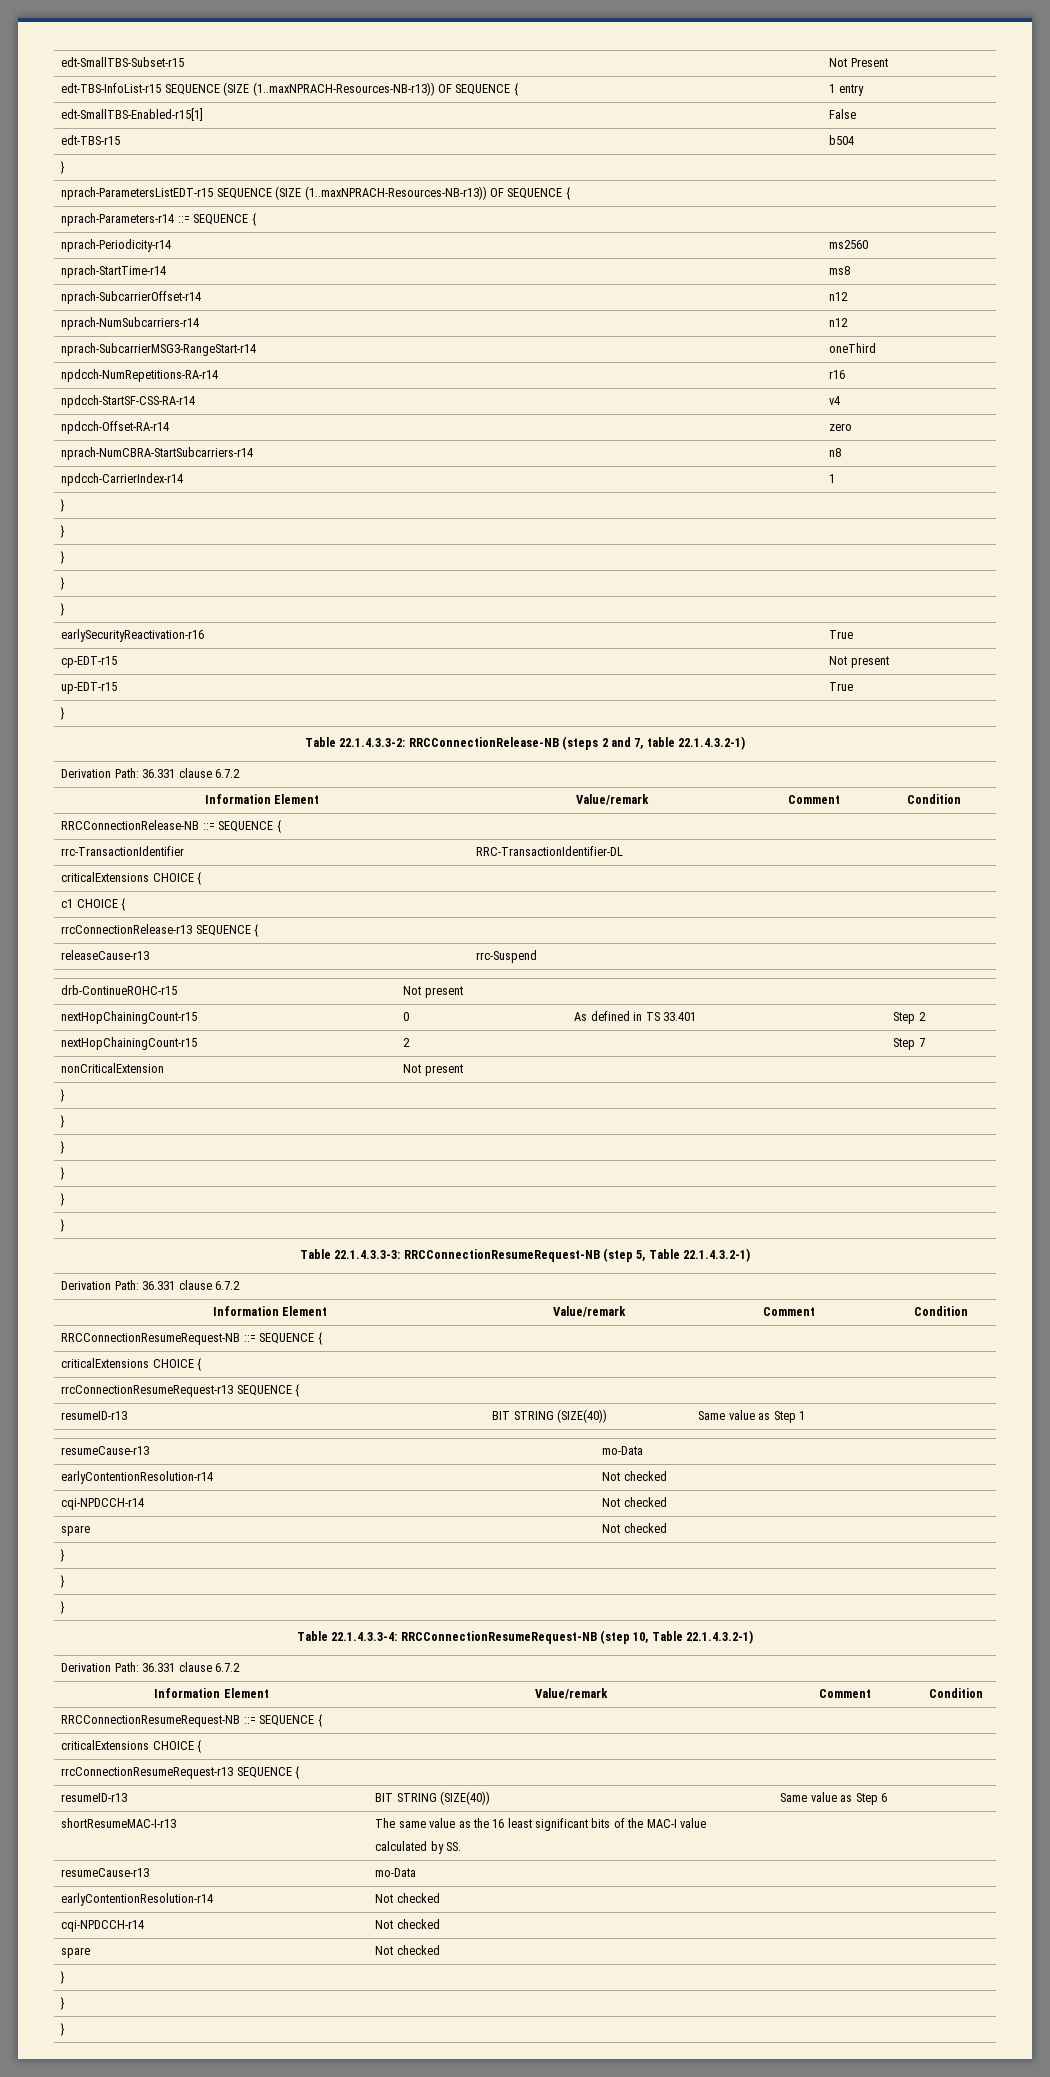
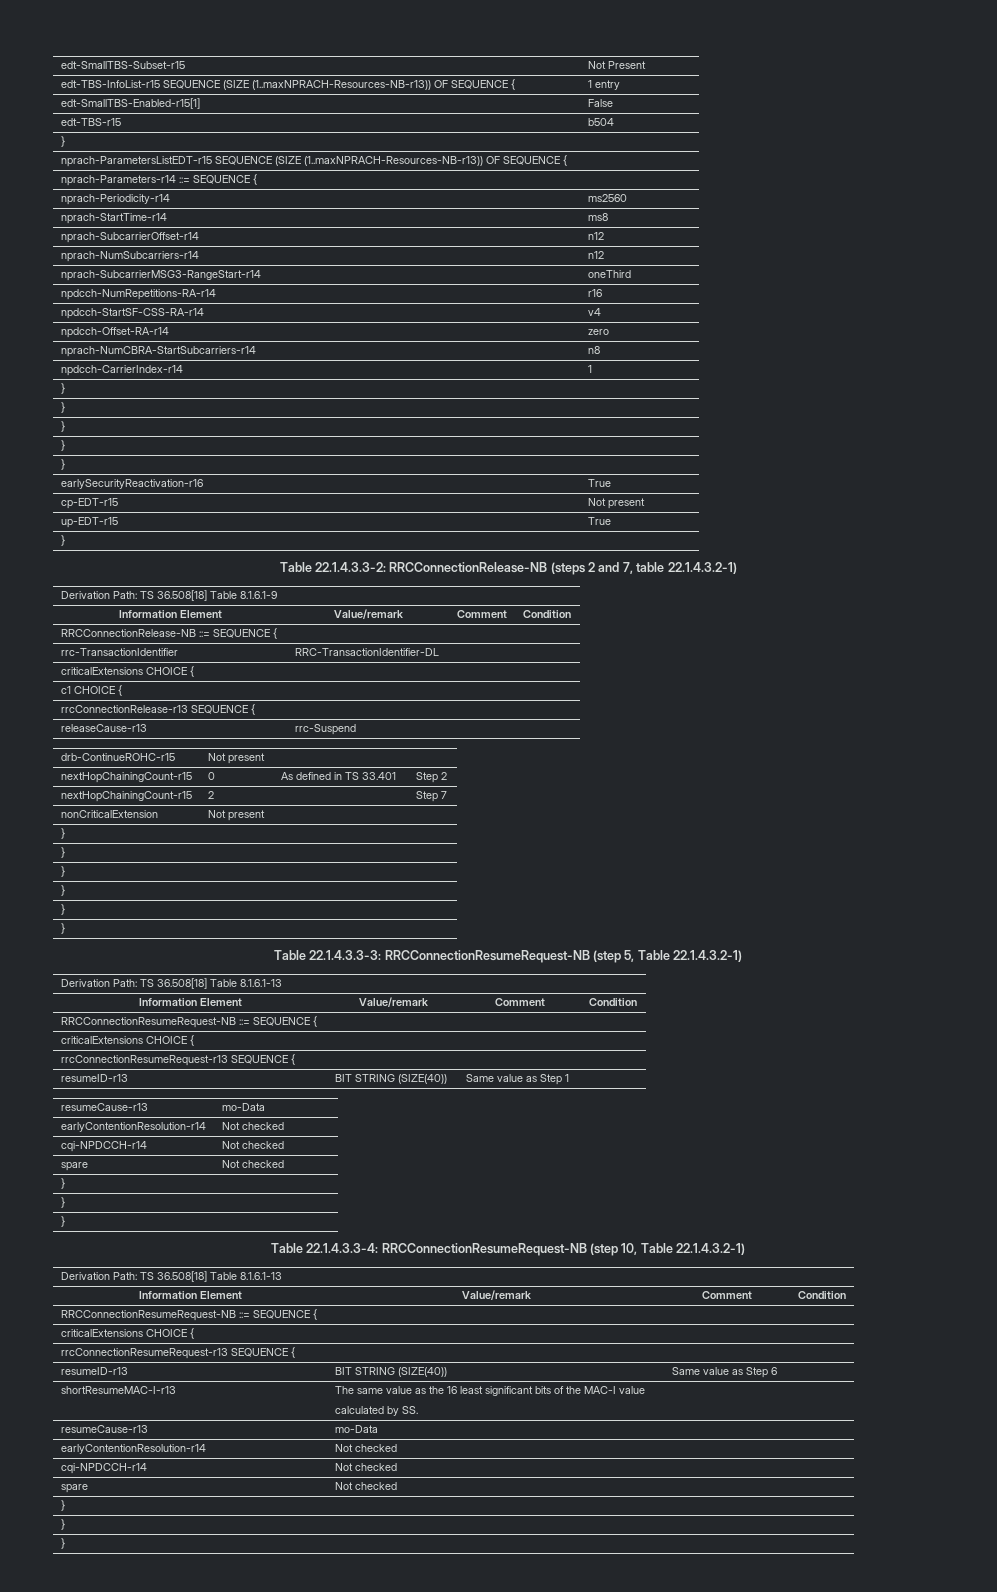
  Table 22.1.4.3.3-2: RRCConnectionRelease-NB (steps 2 and 7, table 22.1.4.3.2-1)
- Derivation Path: 36.331 clause 6.7.2
+ Derivation Path: TS 36.508[18] Table 8.1.6.1-9
  Table 22.1.4.3.3-3: RRCConnectionResumeRequest-NB (step 5, Table 22.1.4.3.2-1)
- Derivation Path: 36.331 clause 6.7.2
+ Derivation Path: TS 36.508[18] Table 8.1.6.1-13
  Table 22.1.4.3.3-4: RRCConnectionResumeRequest-NB (step 10, Table 22.1.4.3.2-1)
- Derivation Path: 36.331 clause 6.7.2
+ Derivation Path: TS 36.508[18] Table 8.1.6.1-13

